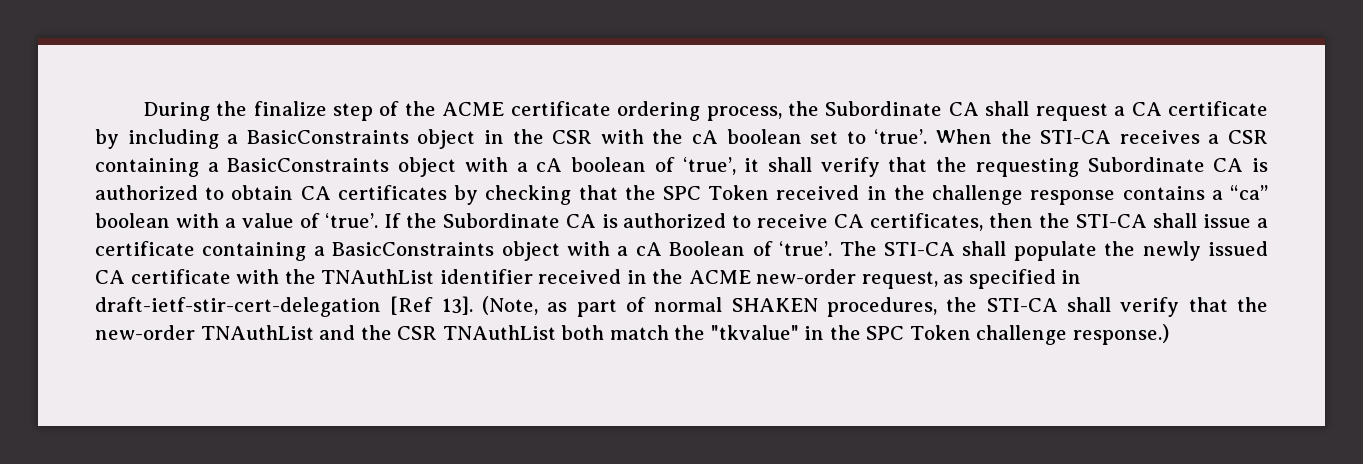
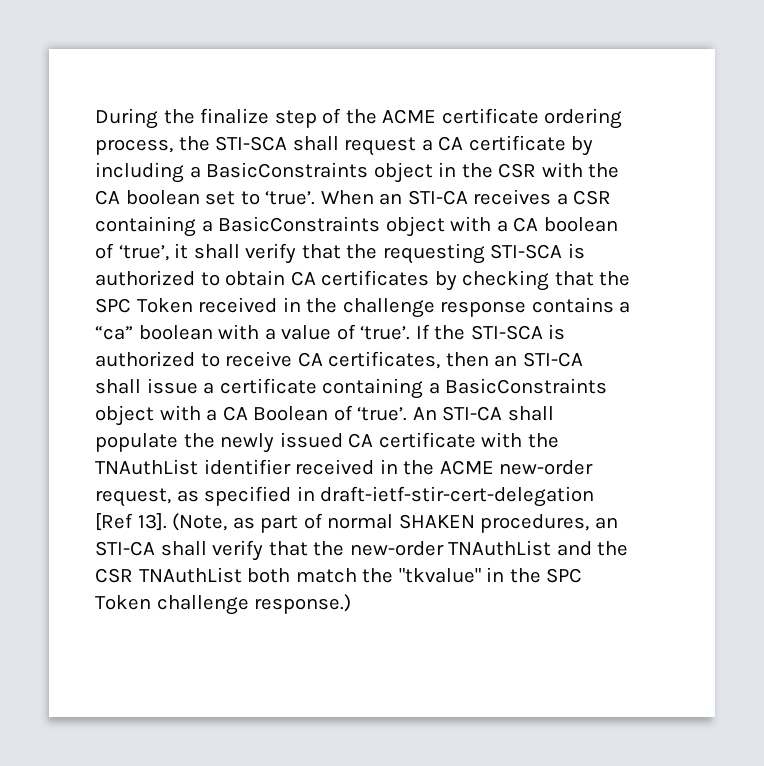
- During the finalize step of the ACME certificate ordering process, the Subordinate CA shall request a CA certificate by including a BasicConstraints object in the CSR with the cA boolean set to ‘true’.
+ During the finalize step of the ACME certificate ordering process, the STI-SCA shall request a CA certificate by including a BasicConstraints object in the CSR with the CA boolean set to ‘true’.
- When the STI-CA receives a CSR containing a BasicConstraints object with a cA boolean of ‘true’, it shall verify that the requesting Subordinate CA is authorized to obtain CA certificates by checking that the SPC Token received in the challenge response contains a “ca” boolean with a value of ‘true’.
+ When an STI-CA receives a CSR containing a BasicConstraints object with a CA boolean of ‘true’, it shall verify that the requesting STI-SCA is authorized to obtain CA certificates by checking that the SPC Token received in the challenge response contains a “ca” boolean with a value of ‘true’.
- If the Subordinate CA is authorized to receive CA certificates, then the STI-CA shall issue a certificate containing a BasicConstraints object with a cA Boolean of ‘true’.
+ If the STI-SCA is authorized to receive CA certificates, then an STI-CA shall issue a certificate containing a BasicConstraints object with a CA Boolean of ‘true’.
- The STI-CA shall populate the newly issued CA certificate with the TNAuthList identifier received in the ACME new-order request, as specified in draft-ietf-stir-cert-delegation [Ref 13].
+ An STI-CA shall populate the newly issued CA certificate with the TNAuthList identifier received in the ACME new-order request, as specified in draft-ietf-stir-cert-delegation [Ref 13].
- (Note, as part of normal SHAKEN procedures, the STI-CA shall verify that the new-order TNAuthList and the CSR TNAuthList both match the "tkvalue" in the SPC Token challenge response.)
+ (Note, as part of normal SHAKEN procedures, an STI-CA shall verify that the new-order TNAuthList and the CSR TNAuthList both match the "tkvalue" in the SPC Token challenge response.)

